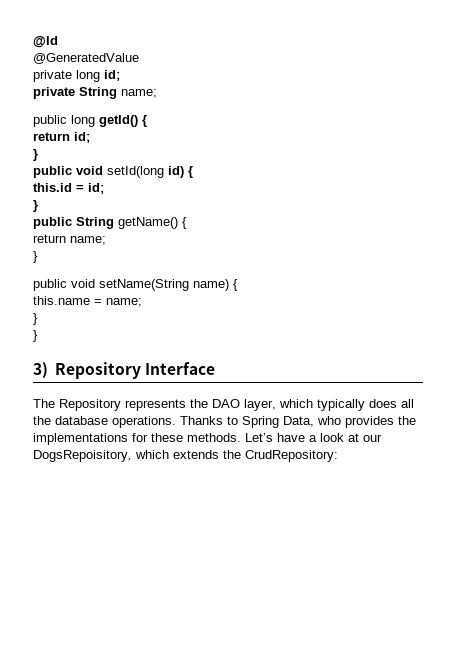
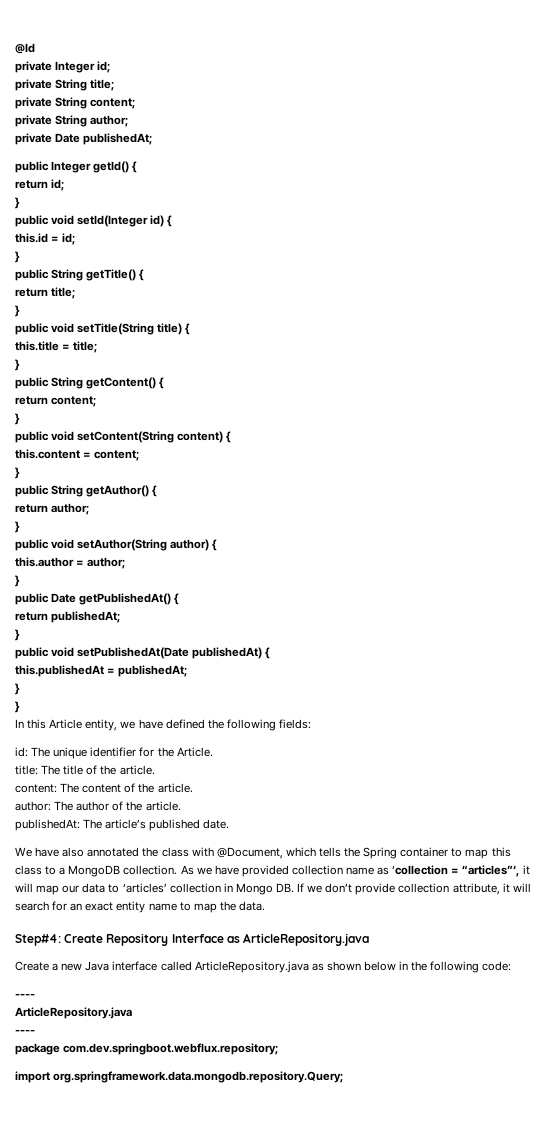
- @GeneratedValue
- private long id;
+ private Integer id;
- private String name;
- public long getId() {
+ private String title;
+ private String content;
+ private String author;
+ private Date publishedAt;
+ public Integer getId() {
- public void setId(long id) {
+ public void setId(Integer id) {
- public String getName() {
- return name;
+ public String getTitle() {
+ return title;
  }
- public void setName(String name) {
- this.name = name;
+ public void setTitle(String title) {
+ this.title = title;
+ }
+ public String getContent() {
+ return content;
+ }
+ public void setContent(String content) {
+ this.content = content;
+ }
+ public String getAuthor() {
+ return author;
+ }
+ public void setAuthor(String author) {
+ this.author = author;
+ }
+ public Date getPublishedAt() {
+ return publishedAt;
+ }
+ public void setPublishedAt(Date publishedAt) {
+ this.publishedAt = publishedAt;
  }
  }
- 3) Repository Interface
- The Repository represents the DAO layer, which typically does all the database operations. Thanks to Spring Data, who provides the implementations for these methods. Let’s have a look at our DogsRepoisitory, which extends the CrudRepository:
+ In this Article entity, we have defined the following fields:
+ id: The unique identifier for the Article.
+ title: The title of the article.
+ content: The content of the article.
+ author: The author of the article.
+ publishedAt: The article’s published date.
+ We have also annotated the class with @Document, which tells the Spring container to map this class to a MongoDB collection. As we have provided collection name as ‘collection = “articles”‘, it will map our data to ‘articles’ collection in Mongo DB. If we don’t provide collection attribute, it will search for an exact entity name to map the data.
+ Step#4: Create Repository Interface as ArticleRepository.java
+ Create a new Java interface called ArticleRepository.java as shown below in the following code:
+ ----
+ ArticleRepository.java
+ ----
+ package com.dev.springboot.webflux.repository;
+ import org.springframework.data.mongodb.repository.Query;

